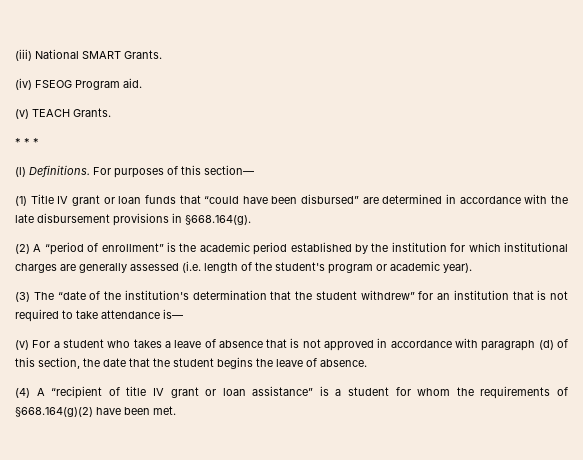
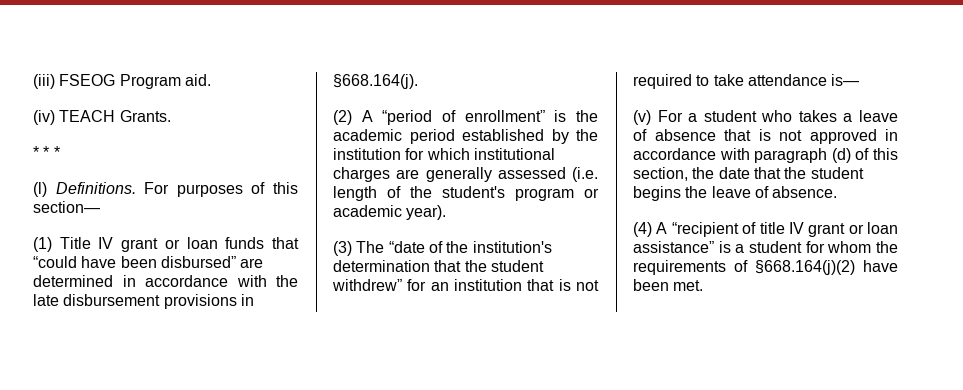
- (iii) National SMART Grants.
- (iv) FSEOG Program aid.
+ (iii) FSEOG Program aid.
- (v) TEACH Grants.
+ (iv) TEACH Grants.
- (1) Title IV grant or loan funds that “could have been disbursed” are determined in accordance with the late disbursement provisions in §668.164(g).
+ (1) Title IV grant or loan funds that “could have been disbursed” are determined in accordance with the late disbursement provisions in §668.164(j).
- (4) A “recipient of title IV grant or loan assistance” is a student for whom the requirements of §668.164(g)(2) have been met.
+ (4) A “recipient of title IV grant or loan assistance” is a student for whom the requirements of §668.164(j)(2) have been met.

